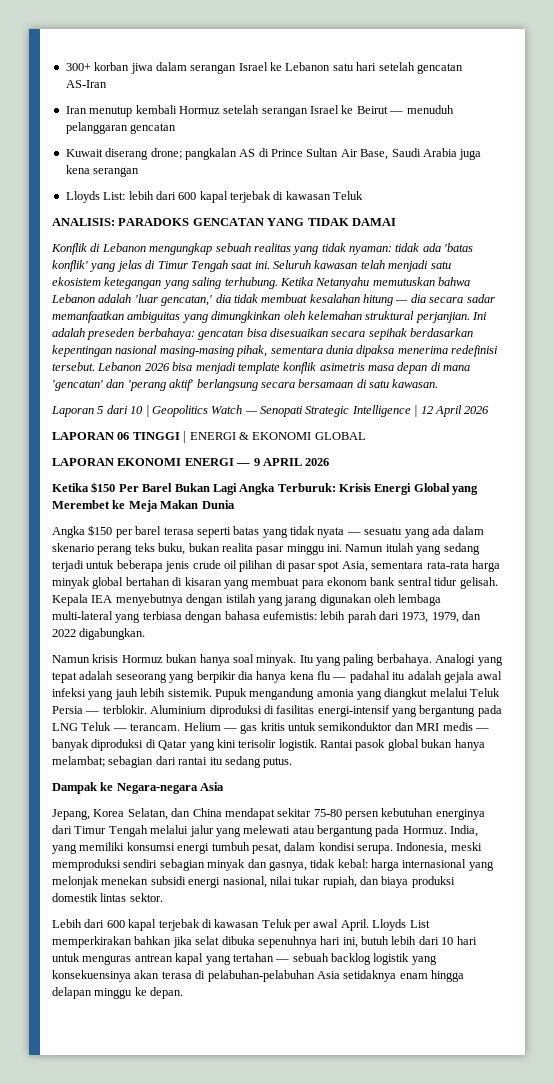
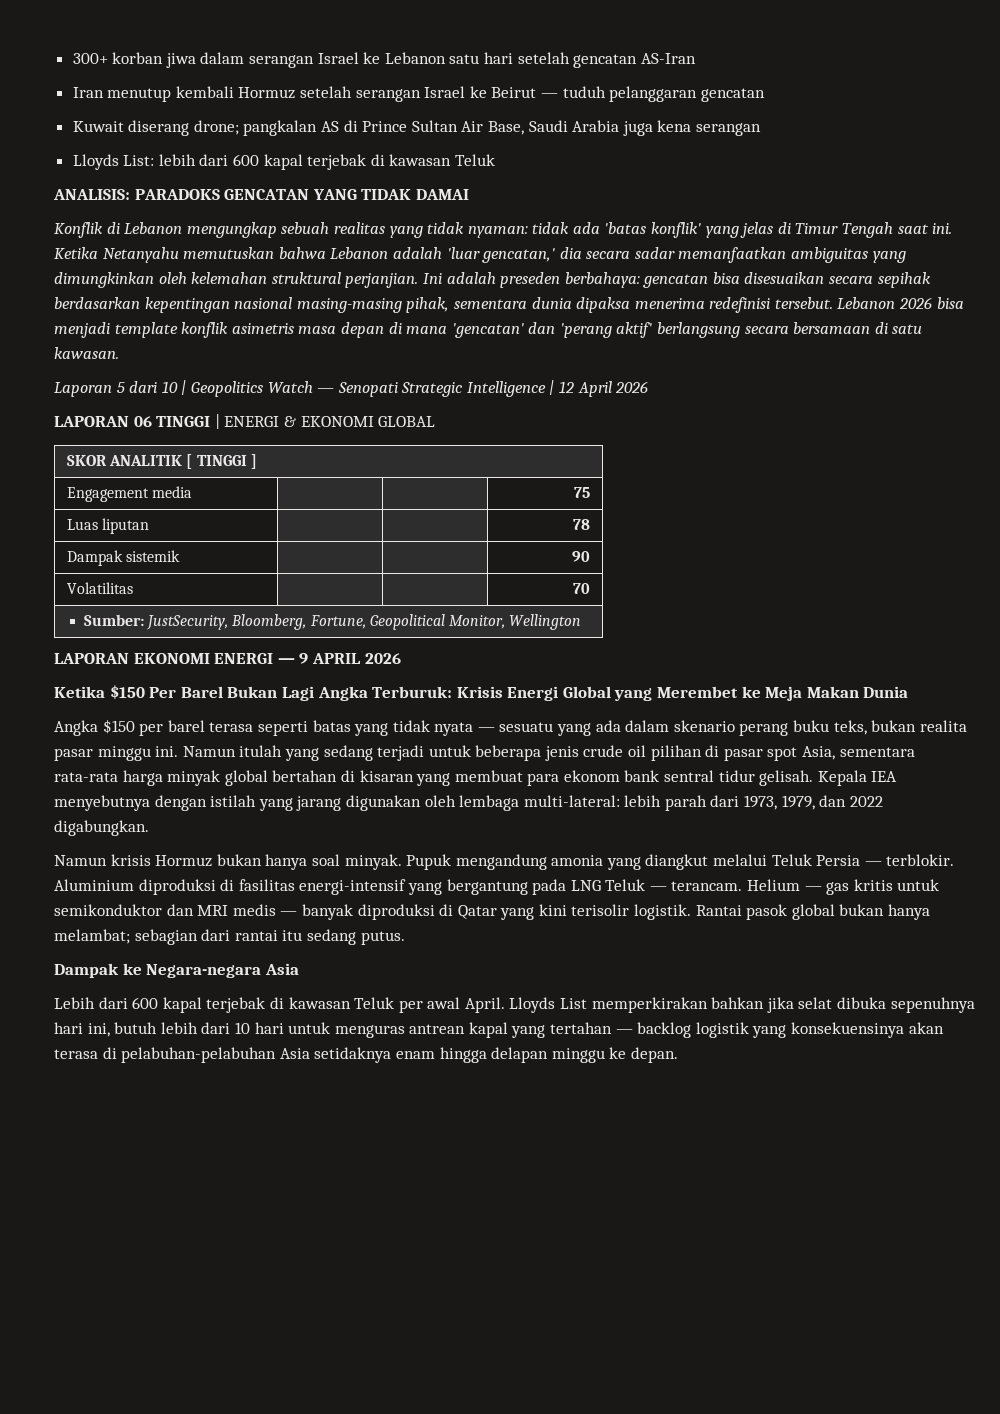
- Iran menutup kembali Hormuz setelah serangan Israel ke Beirut — menuduh pelanggaran gencatan
+ Iran menutup kembali Hormuz setelah serangan Israel ke Beirut — tuduh pelanggaran gencatan
- Seluruh kawasan telah menjadi satu ekosistem ketegangan yang saling terhubung.
- Ketika Netanyahu memutuskan bahwa Lebanon adalah 'luar gencatan,' dia tidak membuat kesalahan hitung — dia secara sadar memanfaatkan ambiguitas yang dimungkinkan oleh kelemahan struktural perjanjian.
+ Ketika Netanyahu memutuskan bahwa Lebanon adalah 'luar gencatan,' dia secara sadar memanfaatkan ambiguitas yang dimungkinkan oleh kelemahan struktural perjanjian.
+ SKOR ANALITIK [ TINGGI ]
+ Engagement media | | | 75
+ Luas liputan | | | 78
+ Dampak sistemik | | | 90
+ Volatilitas | | | 70
+ Sumber: JustSecurity, Bloomberg, Fortune, Geopolitical Monitor, Wellington
- Angka $150 per barel terasa seperti batas yang tidak nyata — sesuatu yang ada dalam skenario perang teks buku, bukan realita pasar minggu ini.
+ Angka $150 per barel terasa seperti batas yang tidak nyata — sesuatu yang ada dalam skenario perang buku teks, bukan realita pasar minggu ini.
- Kepala IEA menyebutnya dengan istilah yang jarang digunakan oleh lembaga multi-lateral yang terbiasa dengan bahasa eufemistis: lebih parah dari 1973, 1979, dan 2022 digabungkan.
+ Kepala IEA menyebutnya dengan istilah yang jarang digunakan oleh lembaga multi-lateral: lebih parah dari 1973, 1979, dan 2022 digabungkan.
- Itu yang paling berbahaya. Analogi yang tepat adalah seseorang yang berpikir dia hanya kena flu — padahal itu adalah gejala awal infeksi yang jauh lebih sistemik.
- Jepang, Korea Selatan, dan China mendapat sekitar 75-80 persen kebutuhan energinya dari Timur Tengah melalui jalur yang melewati atau bergantung pada Hormuz. India, yang memiliki konsumsi energi tumbuh pesat, dalam kondisi serupa. Indonesia, meski memproduksi sendiri sebagian minyak dan gasnya, tidak kebal: harga internasional yang melonjak menekan subsidi energi nasional, nilai tukar rupiah, dan biaya produksi domestik lintas sektor.
- Lloyds List memperkirakan bahkan jika selat dibuka sepenuhnya hari ini, butuh lebih dari 10 hari untuk menguras antrean kapal yang tertahan — sebuah backlog logistik yang konsekuensinya akan terasa di pelabuhan-pelabuhan Asia setidaknya enam hingga delapan minggu ke depan.
+ Lloyds List memperkirakan bahkan jika selat dibuka sepenuhnya hari ini, butuh lebih dari 10 hari untuk menguras antrean kapal yang tertahan — backlog logistik yang konsekuensinya akan terasa di pelabuhan-pelabuhan Asia setidaknya enam hingga delapan minggu ke depan.

